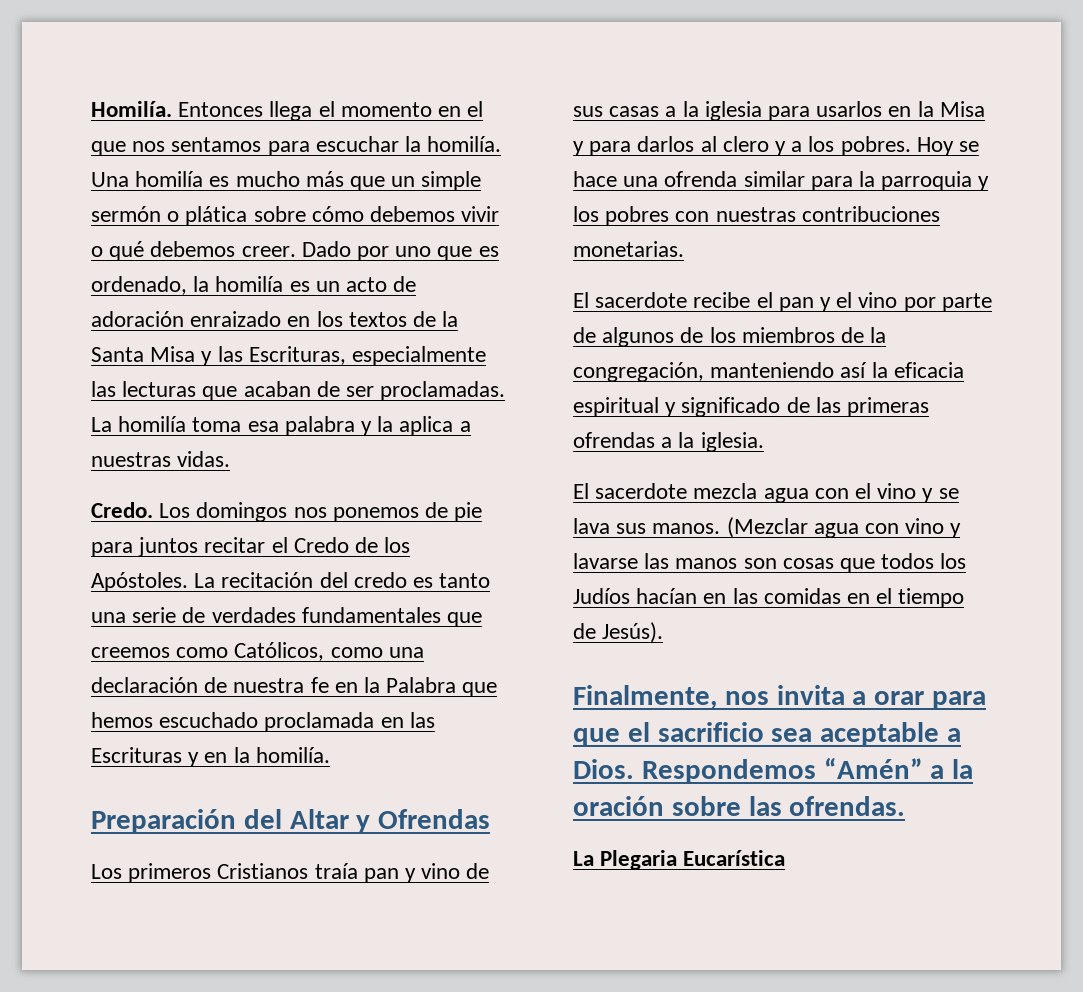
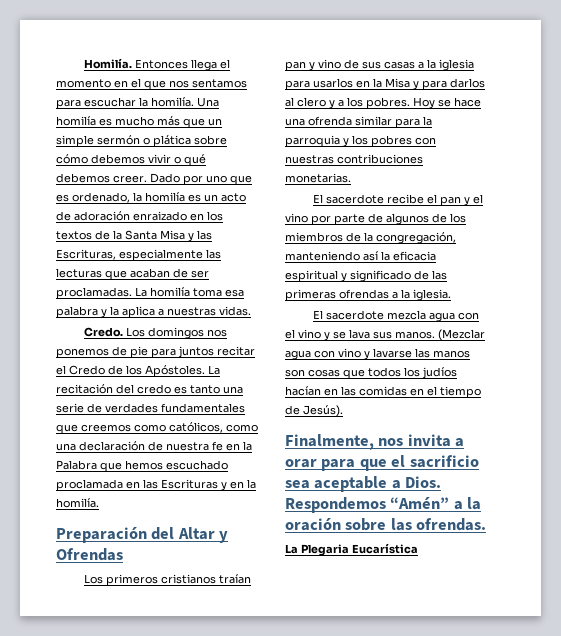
- La recitación del credo es tanto una serie de verdades fundamentales que creemos como Católicos, como una declaración de nuestra fe en la Palabra que hemos escuchado proclamada en las Escrituras y en la homilía.
+ La recitación del credo es tanto una serie de verdades fundamentales que creemos como católicos, como una declaración de nuestra fe en la Palabra que hemos escuchado proclamada en las Escrituras y en la homilía.
- Los primeros Cristianos traía pan y vino de sus casas a la iglesia para usarlos en la Misa y para darlos al clero y a los pobres.
+ Los primeros cristianos traían pan y vino de sus casas a la iglesia para usarlos en la Misa y para darlos al clero y a los pobres.
- (Mezclar agua con vino y lavarse las manos son cosas que todos los Judíos hacían en las comidas en el tiempo de Jesús).
+ (Mezclar agua con vino y lavarse las manos son cosas que todos los judíos hacían en las comidas en el tiempo de Jesús).

